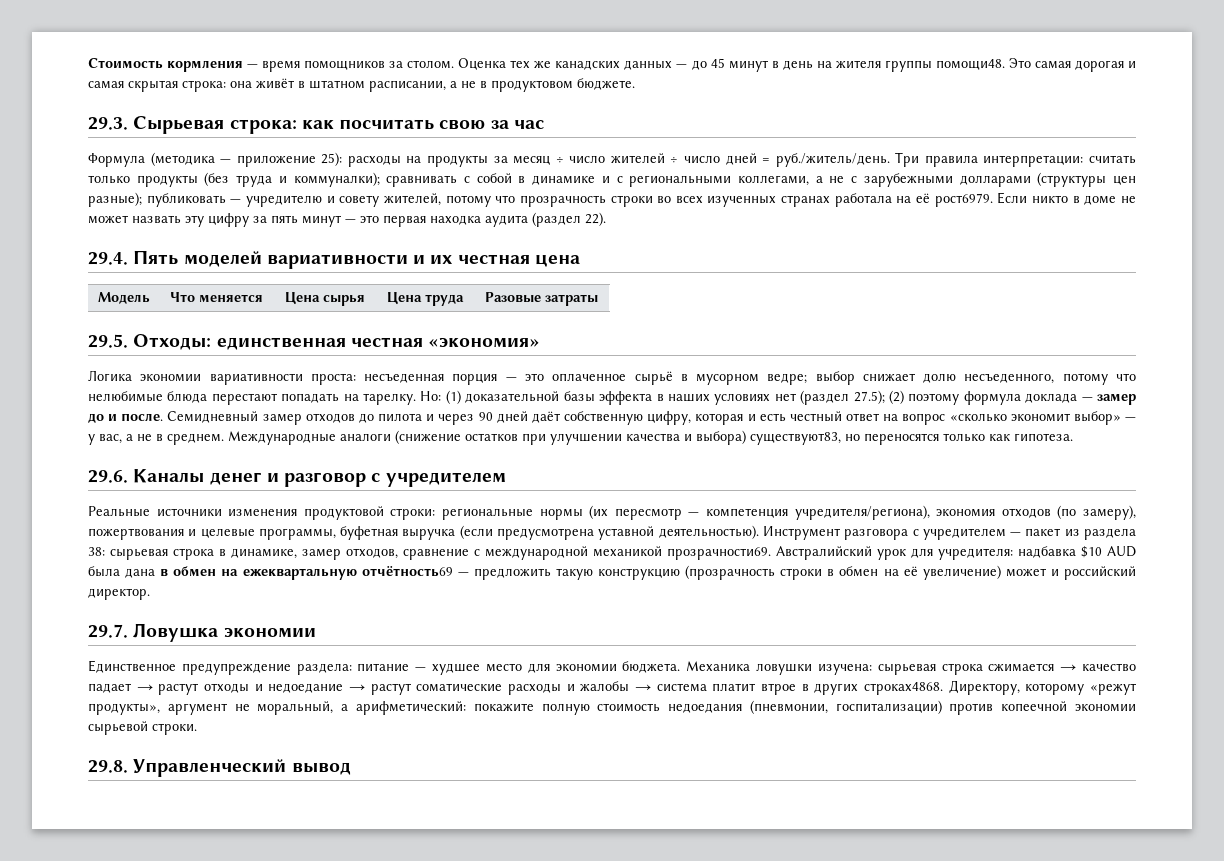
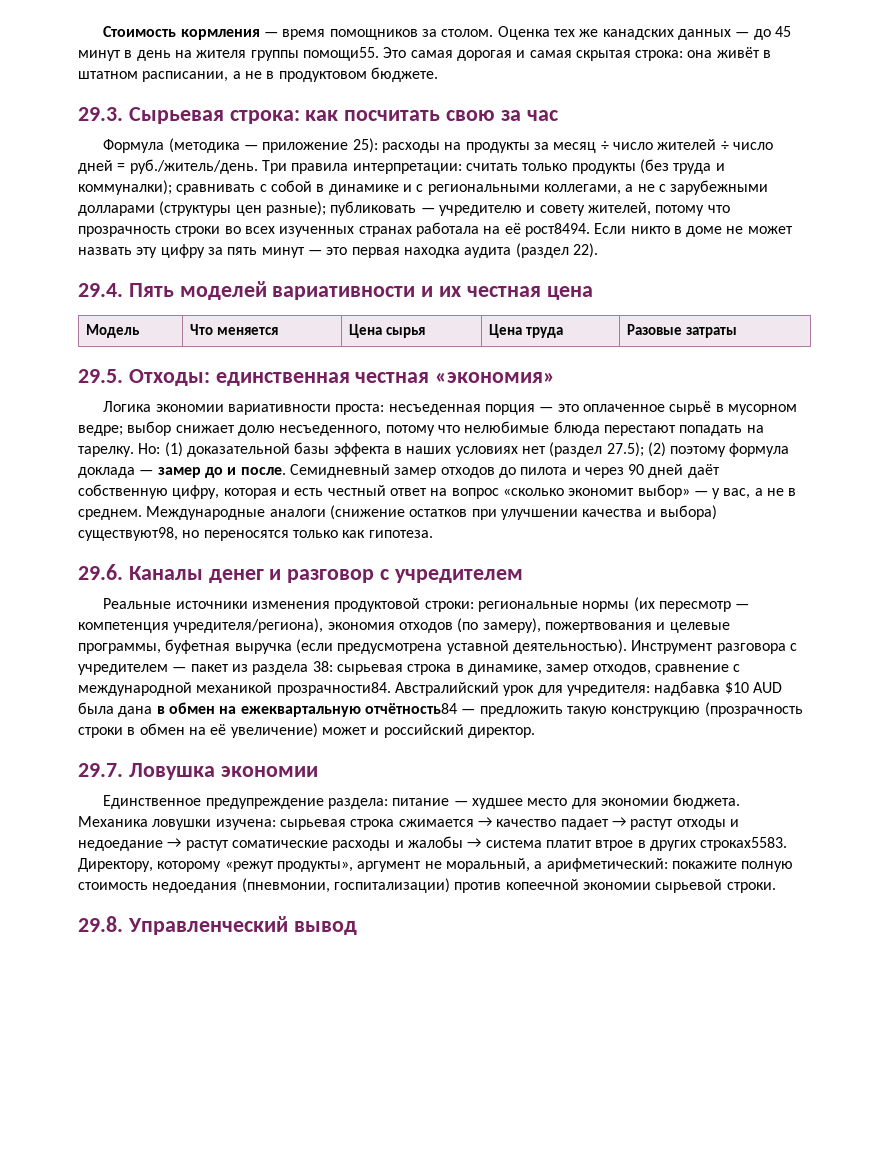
- Оценка тех же канадских данных — до 45 минут в день на жителя группы помощи48.
+ Оценка тех же канадских данных — до 45 минут в день на жителя группы помощи55.
- публиковать — учредителю и совету жителей, потому что прозрачность строки во всех изученных странах работала на её рост6979.
+ публиковать — учредителю и совету жителей, потому что прозрачность строки во всех изученных странах работала на её рост8494.
- Международные аналоги (снижение остатков при улучшении качества и выбора) существуют83, но переносятся только как гипотеза.
+ Международные аналоги (снижение остатков при улучшении качества и выбора) существуют98, но переносятся только как гипотеза.
- Инструмент разговора с учредителем — пакет из раздела 38: сырьевая строка в динамике, замер отходов, сравнение с международной механикой прозрачности69.
+ Инструмент разговора с учредителем — пакет из раздела 38: сырьевая строка в динамике, замер отходов, сравнение с международной механикой прозрачности84.
- Австралийский урок для учредителя: надбавка $10 AUD была дана в обмен на ежеквартальную отчётность69 — предложить такую конструкцию (прозрачность строки в обмен на её увеличение) может и российский директор.
+ Австралийский урок для учредителя: надбавка $10 AUD была дана в обмен на ежеквартальную отчётность84 — предложить такую конструкцию (прозрачность строки в обмен на её увеличение) может и российский директор.
- Механика ловушки изучена: сырьевая строка сжимается → качество падает → растут отходы и недоедание → растут соматические расходы и жалобы → система платит втрое в других строках4868.
+ Механика ловушки изучена: сырьевая строка сжимается → качество падает → растут отходы и недоедание → растут соматические расходы и жалобы → система платит втрое в других строках5583.

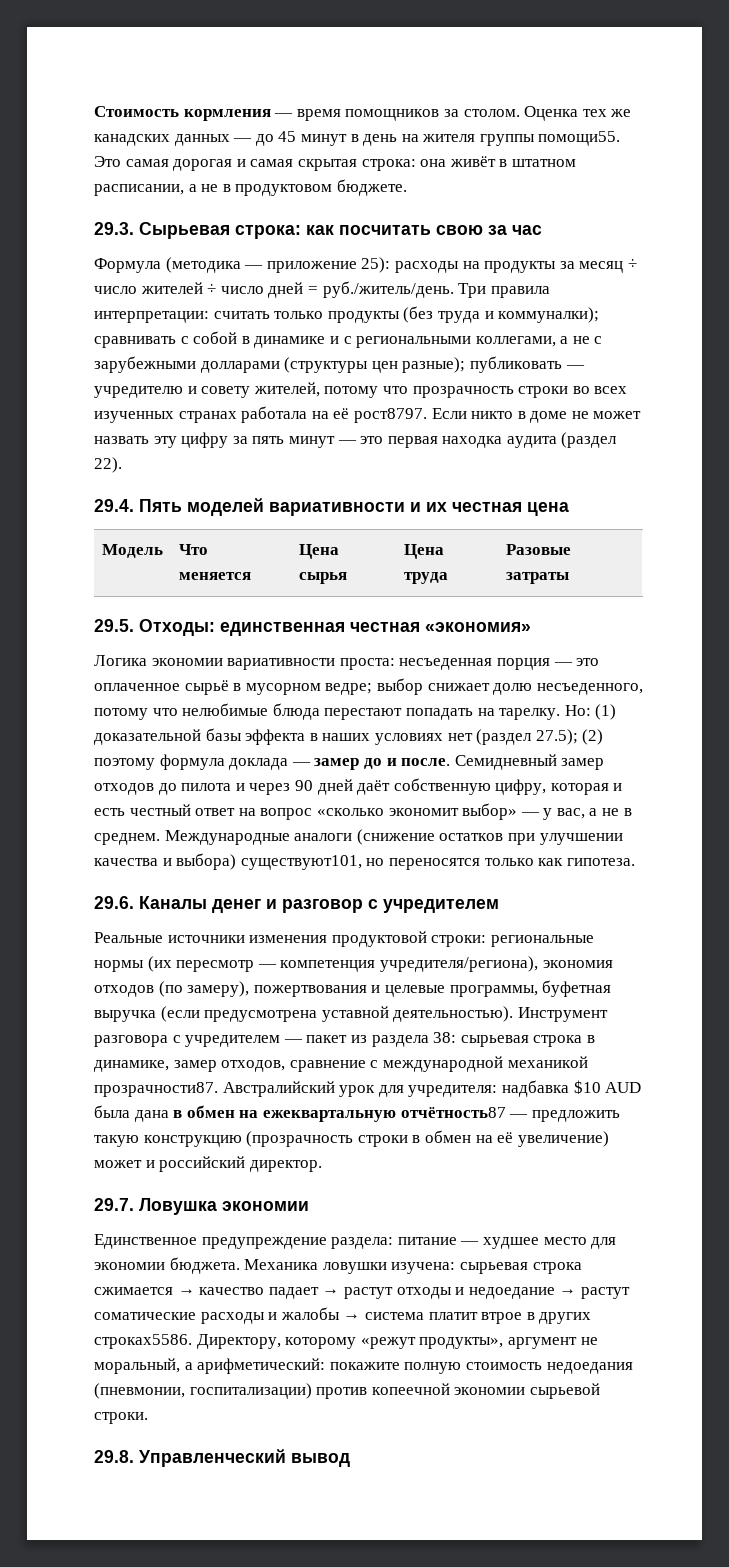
- публиковать — учредителю и совету жителей, потому что прозрачность строки во всех изученных странах работала на её рост8494.
+ публиковать — учредителю и совету жителей, потому что прозрачность строки во всех изученных странах работала на её рост8797.
- Международные аналоги (снижение остатков при улучшении качества и выбора) существуют98, но переносятся только как гипотеза.
+ Международные аналоги (снижение остатков при улучшении качества и выбора) существуют101, но переносятся только как гипотеза.
- Инструмент разговора с учредителем — пакет из раздела 38: сырьевая строка в динамике, замер отходов, сравнение с международной механикой прозрачности84.
+ Инструмент разговора с учредителем — пакет из раздела 38: сырьевая строка в динамике, замер отходов, сравнение с международной механикой прозрачности87.
- Австралийский урок для учредителя: надбавка $10 AUD была дана в обмен на ежеквартальную отчётность84 — предложить такую конструкцию (прозрачность строки в обмен на её увеличение) может и российский директор.
+ Австралийский урок для учредителя: надбавка $10 AUD была дана в обмен на ежеквартальную отчётность87 — предложить такую конструкцию (прозрачность строки в обмен на её увеличение) может и российский директор.
- Механика ловушки изучена: сырьевая строка сжимается → качество падает → растут отходы и недоедание → растут соматические расходы и жалобы → система платит втрое в других строках5583.
+ Механика ловушки изучена: сырьевая строка сжимается → качество падает → растут отходы и недоедание → растут соматические расходы и жалобы → система платит втрое в других строках5586.

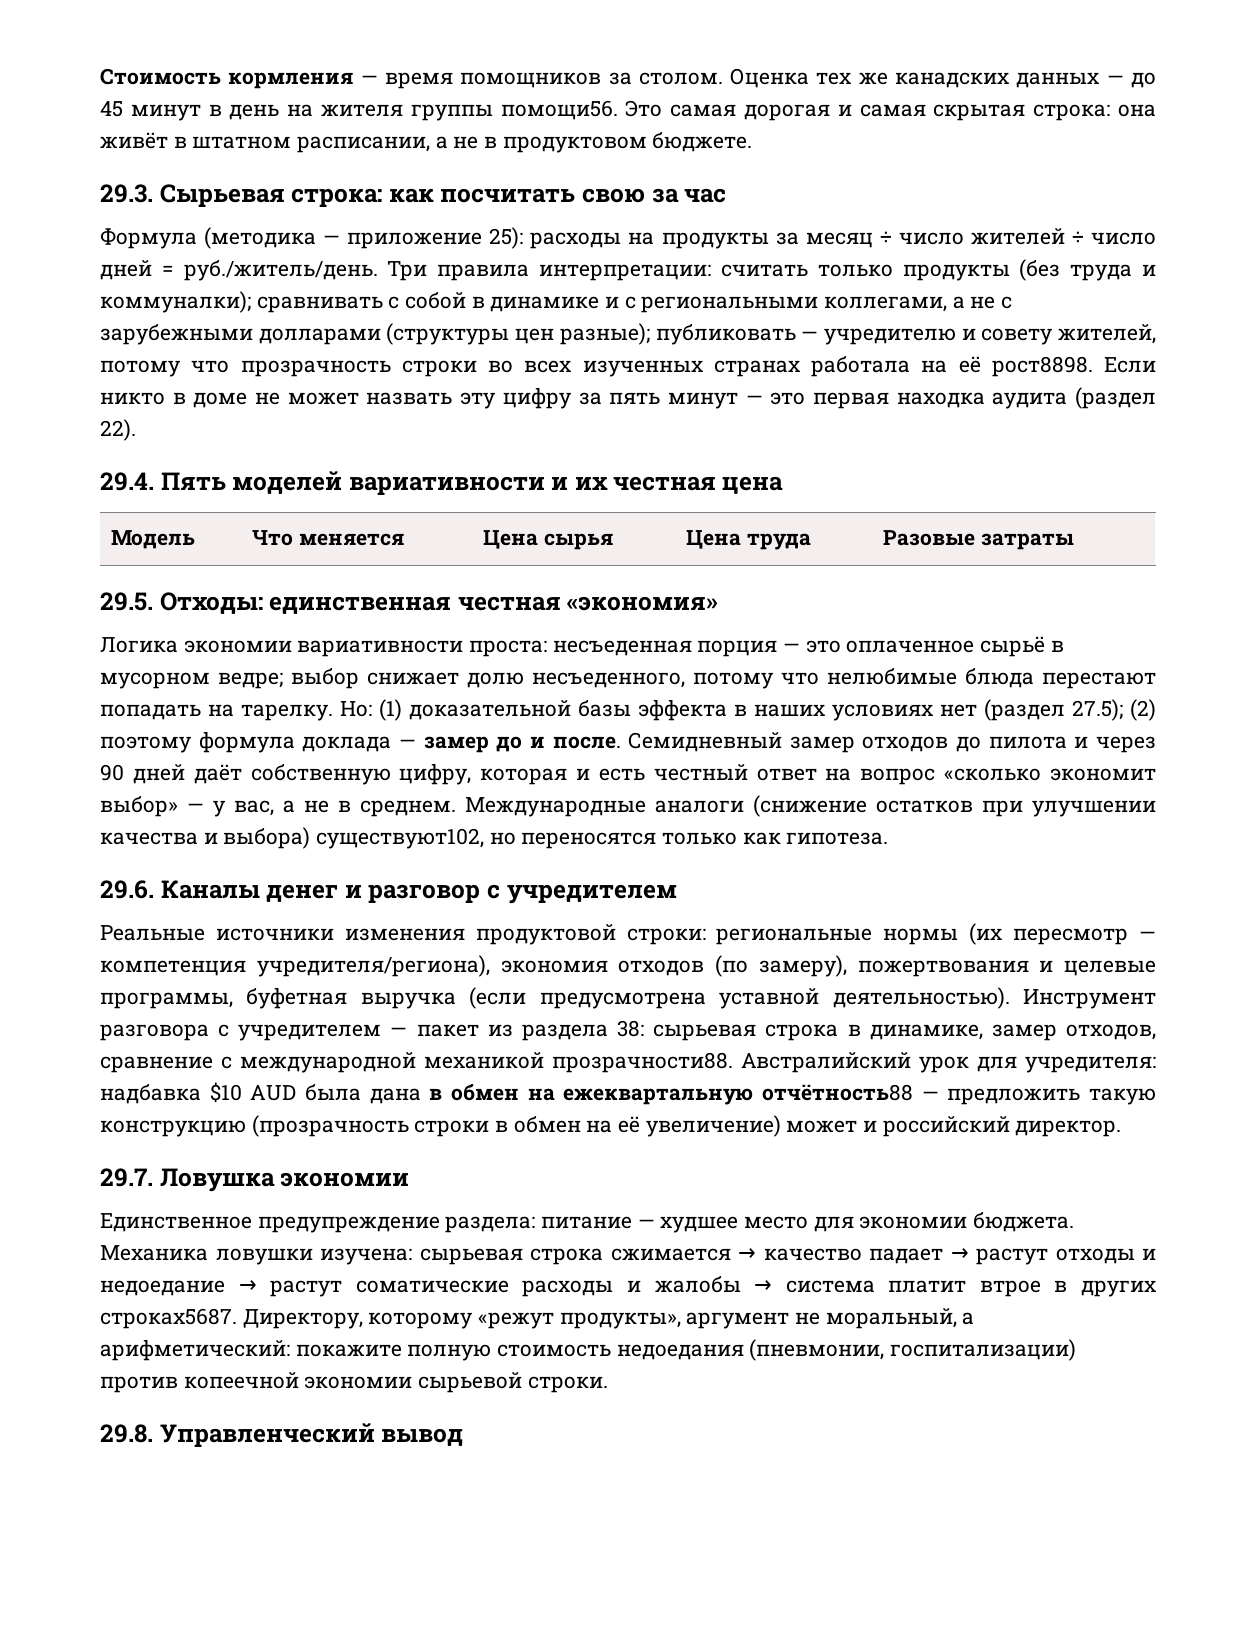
- Оценка тех же канадских данных — до 45 минут в день на жителя группы помощи55.
+ Оценка тех же канадских данных — до 45 минут в день на жителя группы помощи56.
- публиковать — учредителю и совету жителей, потому что прозрачность строки во всех изученных странах работала на её рост8797.
+ публиковать — учредителю и совету жителей, потому что прозрачность строки во всех изученных странах работала на её рост8898.
- Международные аналоги (снижение остатков при улучшении качества и выбора) существуют101, но переносятся только как гипотеза.
+ Международные аналоги (снижение остатков при улучшении качества и выбора) существуют102, но переносятся только как гипотеза.
- Инструмент разговора с учредителем — пакет из раздела 38: сырьевая строка в динамике, замер отходов, сравнение с международной механикой прозрачности87.
+ Инструмент разговора с учредителем — пакет из раздела 38: сырьевая строка в динамике, замер отходов, сравнение с международной механикой прозрачности88.
- Австралийский урок для учредителя: надбавка $10 AUD была дана в обмен на ежеквартальную отчётность87 — предложить такую конструкцию (прозрачность строки в обмен на её увеличение) может и российский директор.
+ Австралийский урок для учредителя: надбавка $10 AUD была дана в обмен на ежеквартальную отчётность88 — предложить такую конструкцию (прозрачность строки в обмен на её увеличение) может и российский директор.
- Механика ловушки изучена: сырьевая строка сжимается → качество падает → растут отходы и недоедание → растут соматические расходы и жалобы → система платит втрое в других строках5586.
+ Механика ловушки изучена: сырьевая строка сжимается → качество падает → растут отходы и недоедание → растут соматические расходы и жалобы → система платит втрое в других строках5687.

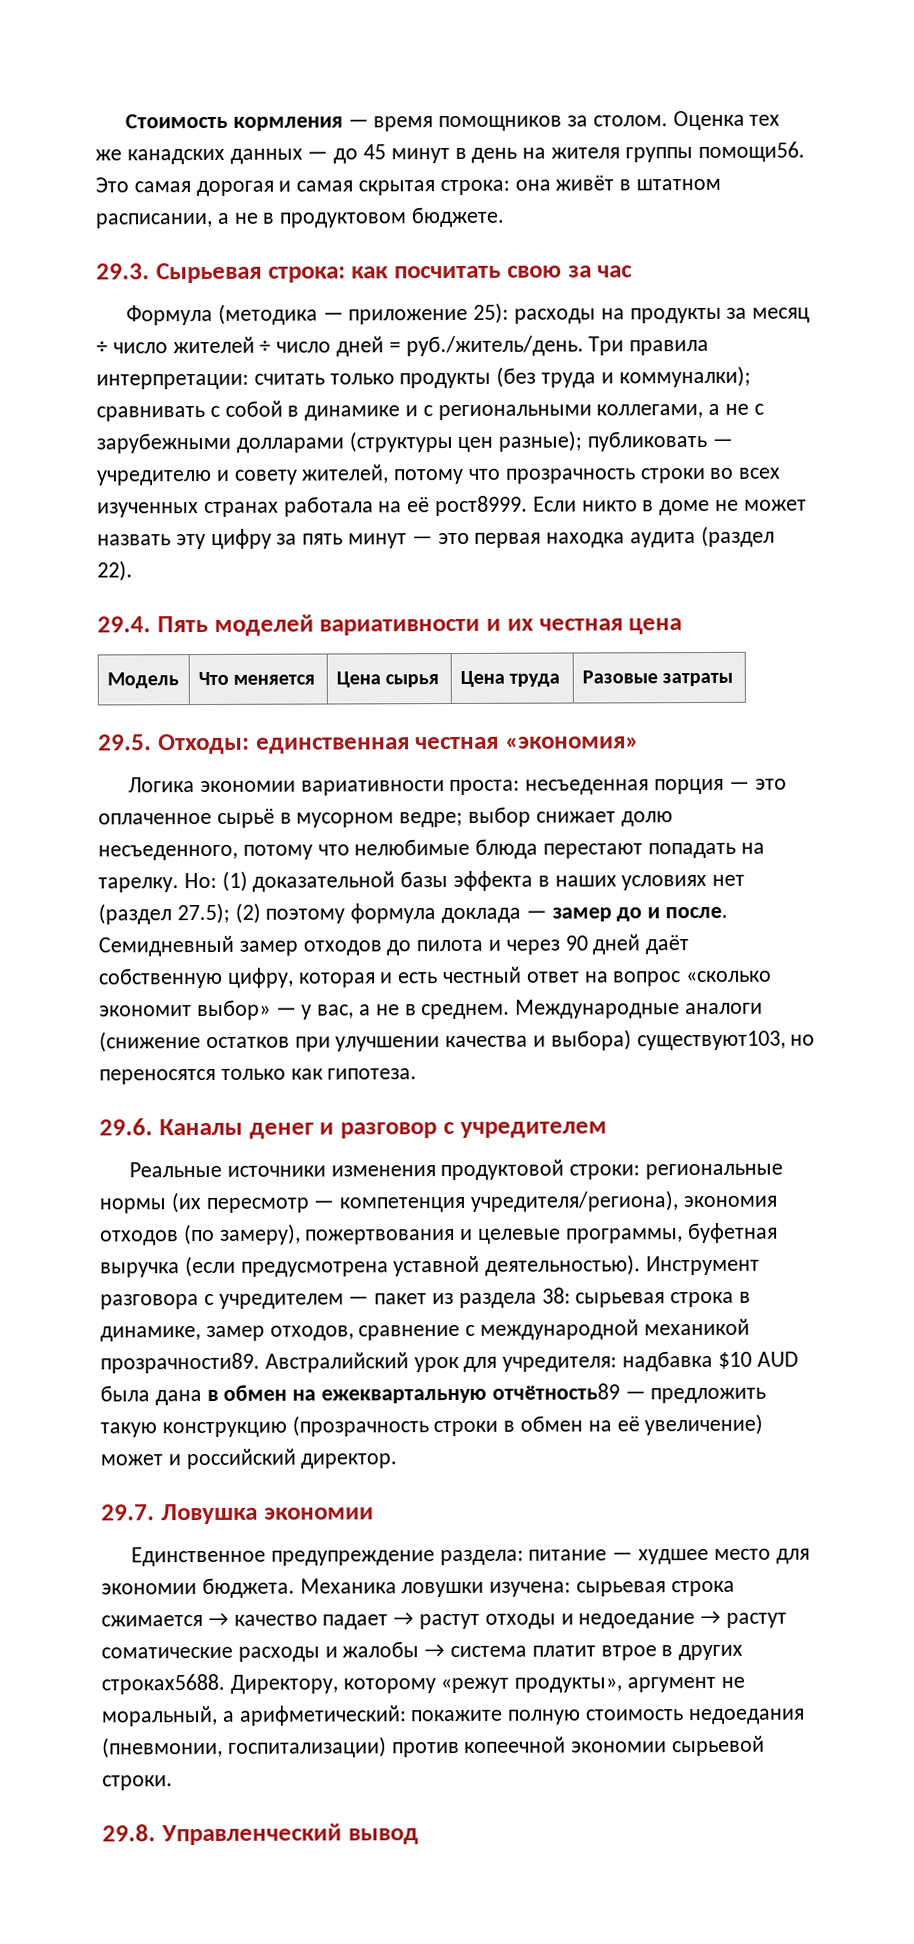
- публиковать — учредителю и совету жителей, потому что прозрачность строки во всех изученных странах работала на её рост8898.
+ публиковать — учредителю и совету жителей, потому что прозрачность строки во всех изученных странах работала на её рост8999.
- Международные аналоги (снижение остатков при улучшении качества и выбора) существуют102, но переносятся только как гипотеза.
+ Международные аналоги (снижение остатков при улучшении качества и выбора) существуют103, но переносятся только как гипотеза.
- Инструмент разговора с учредителем — пакет из раздела 38: сырьевая строка в динамике, замер отходов, сравнение с международной механикой прозрачности88.
+ Инструмент разговора с учредителем — пакет из раздела 38: сырьевая строка в динамике, замер отходов, сравнение с международной механикой прозрачности89.
- Австралийский урок для учредителя: надбавка $10 AUD была дана в обмен на ежеквартальную отчётность88 — предложить такую конструкцию (прозрачность строки в обмен на её увеличение) может и российский директор.
+ Австралийский урок для учредителя: надбавка $10 AUD была дана в обмен на ежеквартальную отчётность89 — предложить такую конструкцию (прозрачность строки в обмен на её увеличение) может и российский директор.
- Механика ловушки изучена: сырьевая строка сжимается → качество падает → растут отходы и недоедание → растут соматические расходы и жалобы → система платит втрое в других строках5687.
+ Механика ловушки изучена: сырьевая строка сжимается → качество падает → растут отходы и недоедание → растут соматические расходы и жалобы → система платит втрое в других строках5688.

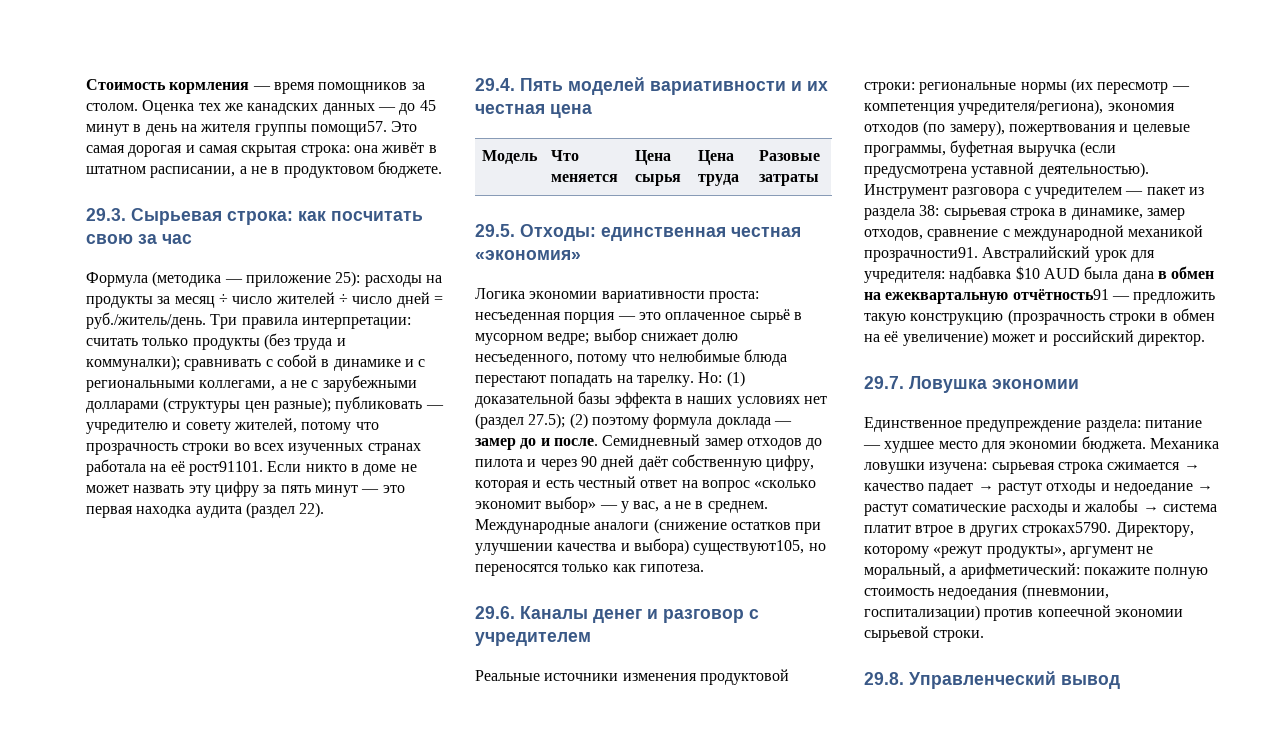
- Оценка тех же канадских данных — до 45 минут в день на жителя группы помощи56.
+ Оценка тех же канадских данных — до 45 минут в день на жителя группы помощи57.
- публиковать — учредителю и совету жителей, потому что прозрачность строки во всех изученных странах работала на её рост8999.
+ публиковать — учредителю и совету жителей, потому что прозрачность строки во всех изученных странах работала на её рост91101.
- Международные аналоги (снижение остатков при улучшении качества и выбора) существуют103, но переносятся только как гипотеза.
+ Международные аналоги (снижение остатков при улучшении качества и выбора) существуют105, но переносятся только как гипотеза.
- Инструмент разговора с учредителем — пакет из раздела 38: сырьевая строка в динамике, замер отходов, сравнение с международной механикой прозрачности89.
+ Инструмент разговора с учредителем — пакет из раздела 38: сырьевая строка в динамике, замер отходов, сравнение с международной механикой прозрачности91.
- Австралийский урок для учредителя: надбавка $10 AUD была дана в обмен на ежеквартальную отчётность89 — предложить такую конструкцию (прозрачность строки в обмен на её увеличение) может и российский директор.
+ Австралийский урок для учредителя: надбавка $10 AUD была дана в обмен на ежеквартальную отчётность91 — предложить такую конструкцию (прозрачность строки в обмен на её увеличение) может и российский директор.
- Механика ловушки изучена: сырьевая строка сжимается → качество падает → растут отходы и недоедание → растут соматические расходы и жалобы → система платит втрое в других строках5688.
+ Механика ловушки изучена: сырьевая строка сжимается → качество падает → растут отходы и недоедание → растут соматические расходы и жалобы → система платит втрое в других строках5790.

